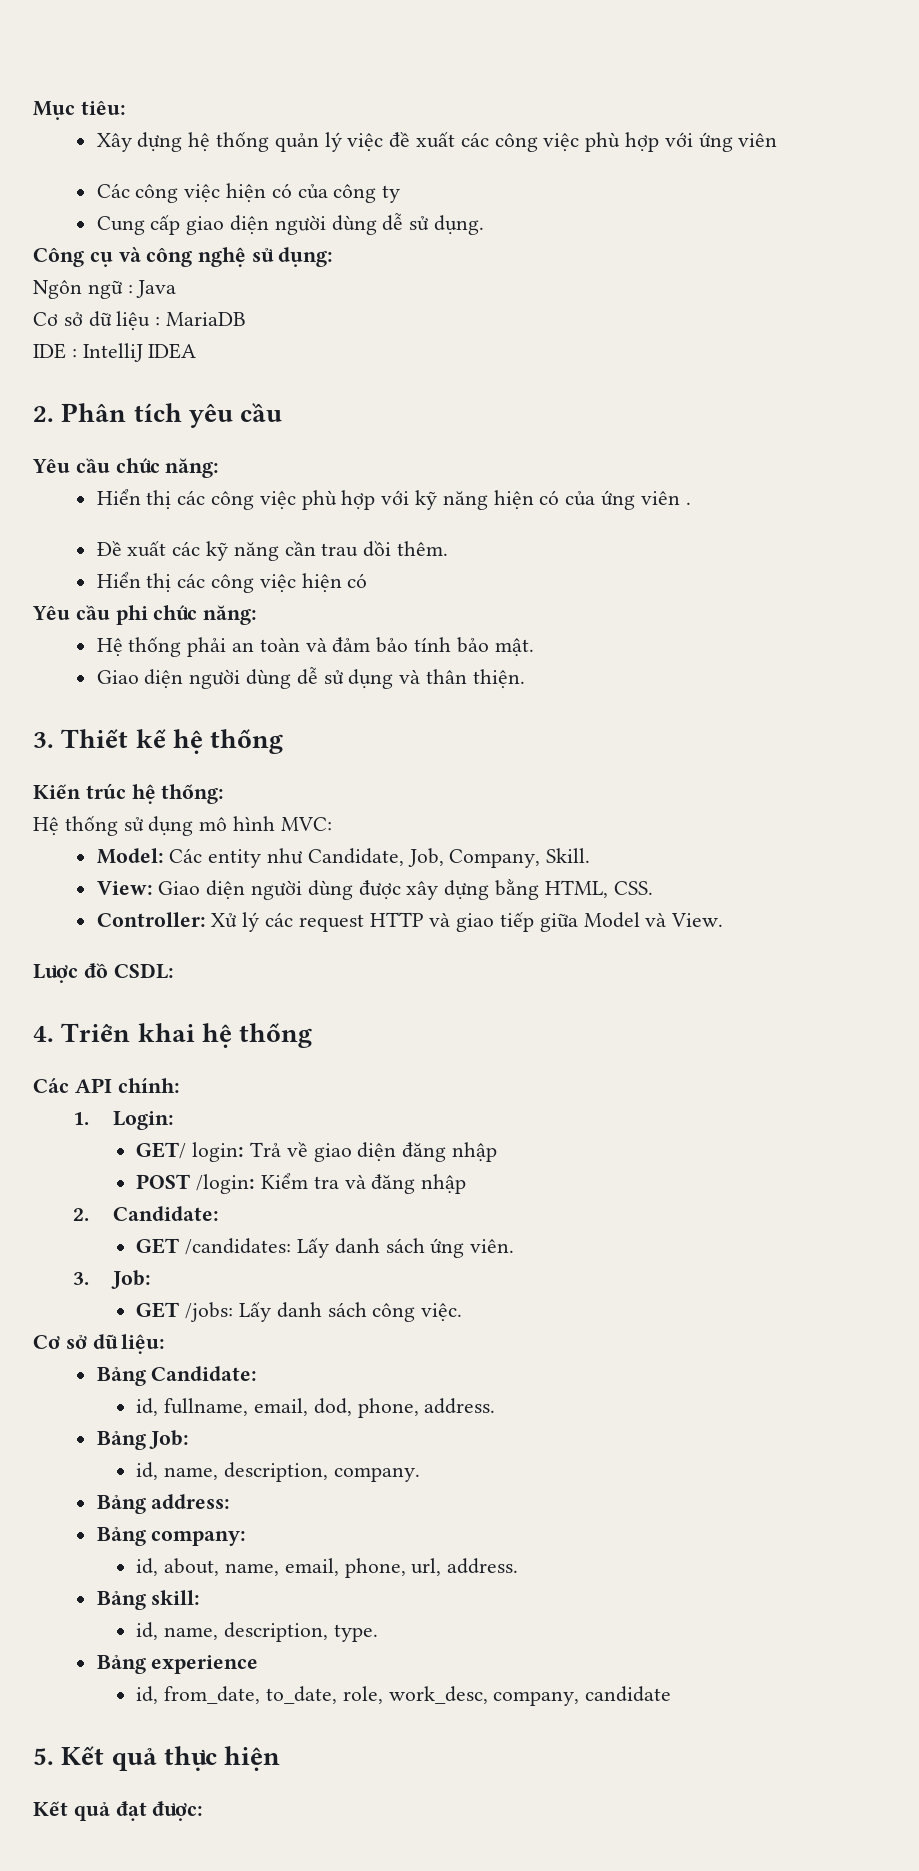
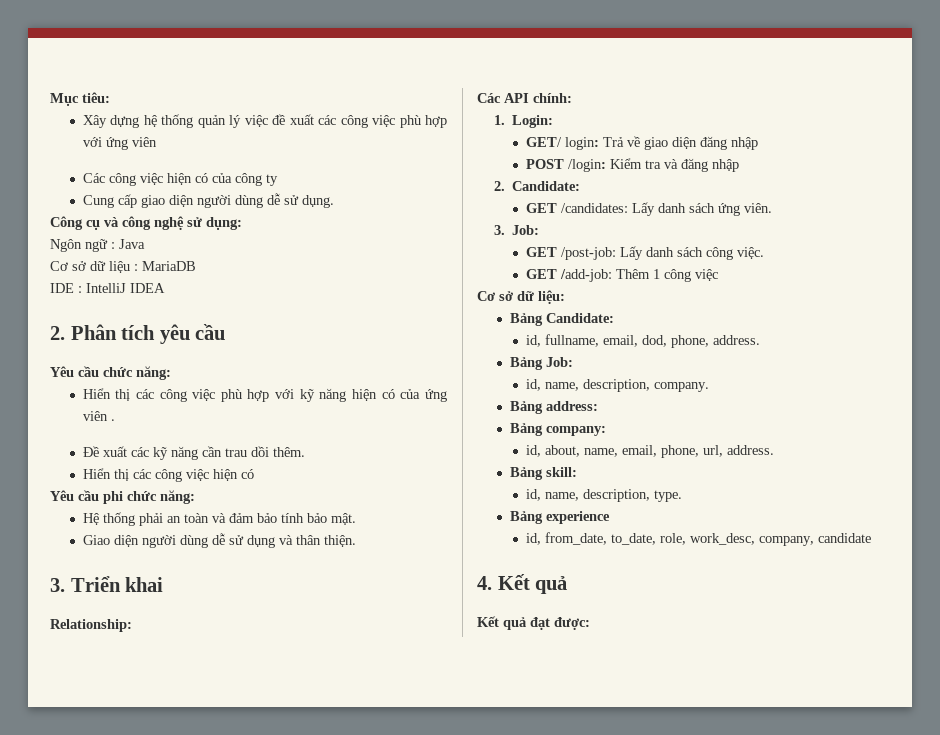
- 3. Thiết kế hệ thống
- Kiến trúc hệ thống:
- Hệ thống sử dụng mô hình MVC:
- Model: Các entity như Candidate, Job, Company, Skill.
- View: Giao diện người dùng được xây dựng bằng HTML, CSS.
- Controller: Xử lý các request HTTP và giao tiếp giữa Model và View.
- Lược đồ CSDL:
- 4. Triển khai hệ thống
+ 3. Triển khai
+ Relationship:
- GET /jobs: Lấy danh sách công việc.
+ GET /post-job: Lấy danh sách công việc.
+ GET /add-job: Thêm 1 công việc
- 5. Kết quả thực hiện
+ 4. Kết quả

